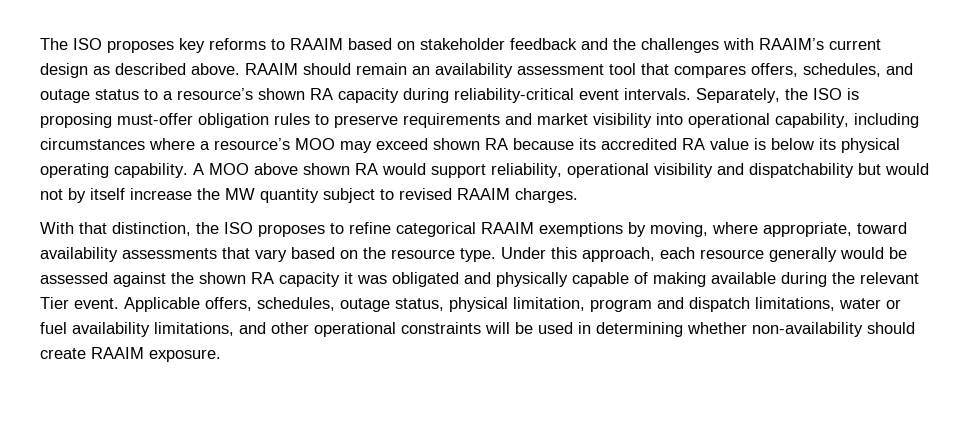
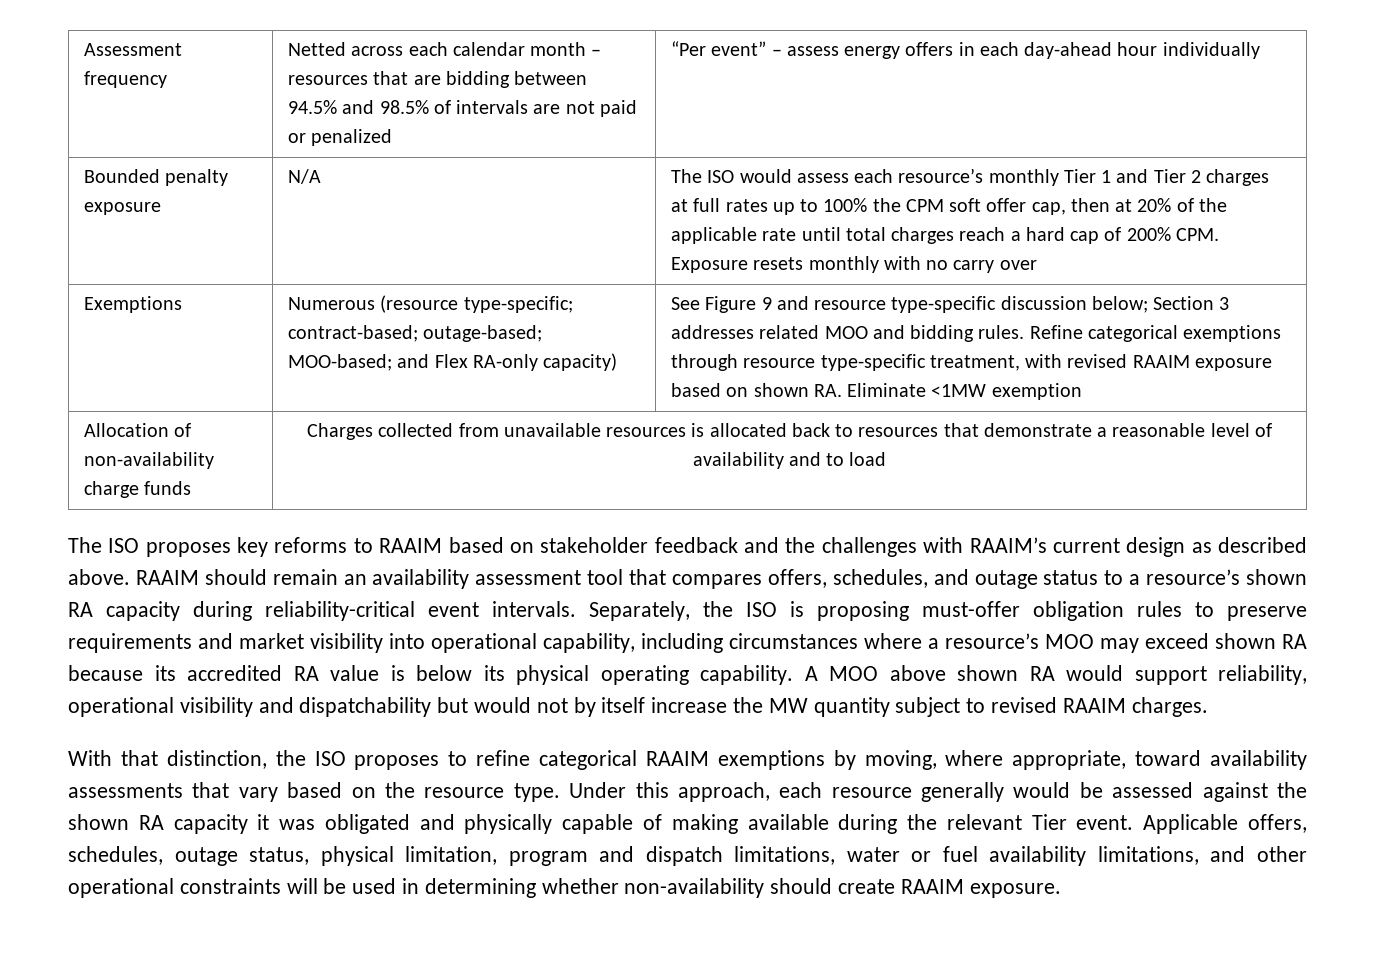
+ Assessment frequency | Netted across each calendar month – resources that are bidding between 94.5% and 98.5% of intervals are not paid or penalized | “Per event” – assess energy offers in each day-ahead hour individually
+ Bounded penalty exposure | N/A | The ISO would assess each resource’s monthly Tier 1 and Tier 2 charges at full rates up to 100% the CPM soft offer cap, then at 20% of the applicable rate until total charges reach a hard cap of 200% CPM. Exposure resets monthly with no carry over
+ Exemptions | Numerous (resource type-specific; contract-based; outage-based; MOO-based; and Flex RA-only capacity) | See Figure 9 and resource type-specific discussion below; Section 3 addresses related MOO and bidding rules. Refine categorical exemptions through resource type-specific treatment, with revised RAAIM exposure based on shown RA. Eliminate <1MW exemption
+ Allocation of non-availability charge funds | Charges collected from unavailable resources is allocated back to resources that demonstrate a reasonable level of availability and to load

